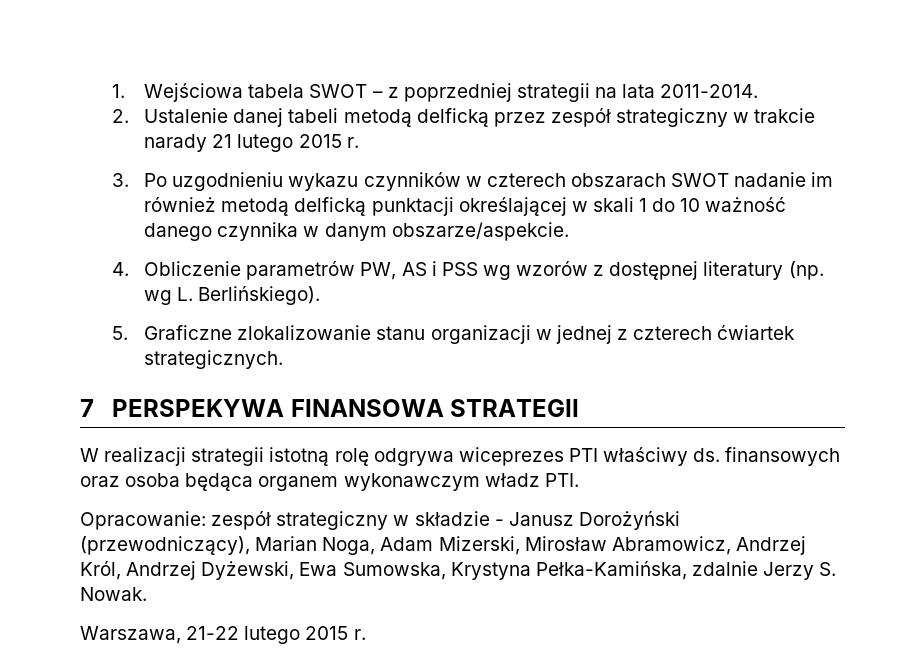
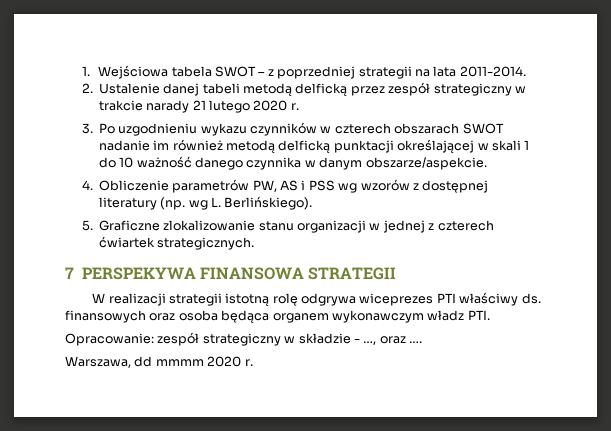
- 2. Ustalenie danej tabeli metodą delficką przez zespół strategiczny w trakcie narady 21 lutego 2015 r.
+ 2. Ustalenie danej tabeli metodą delficką przez zespół strategiczny w trakcie narady 21 lutego 2020 r.
- Opracowanie: zespół strategiczny w składzie - Janusz Dorożyński (przewodniczący), Marian Noga, Adam Mizerski, Mirosław Abramowicz, Andrzej Król, Andrzej Dyżewski, Ewa Sumowska, Krystyna Pełka-Kamińska, zdalnie Jerzy S. Nowak.
- Warszawa, 21-22 lutego 2015 r.
+ Opracowanie: zespół strategiczny w składzie - …, oraz ….
+ Warszawa, dd mmmm 2020 r.

